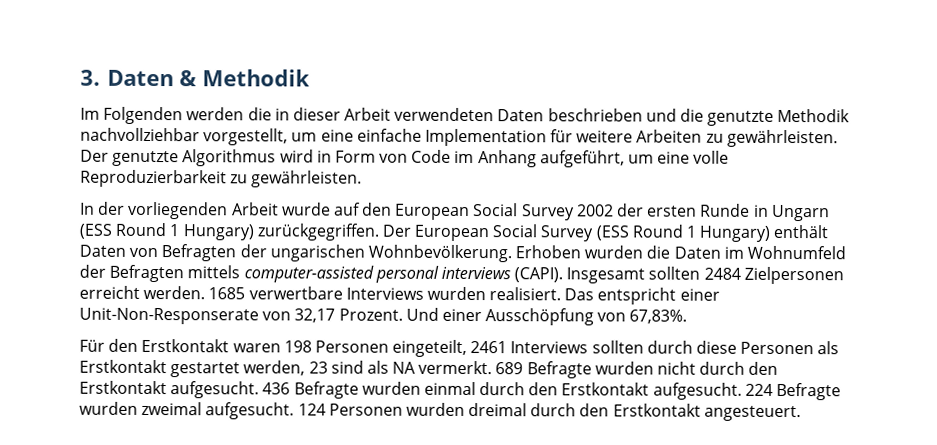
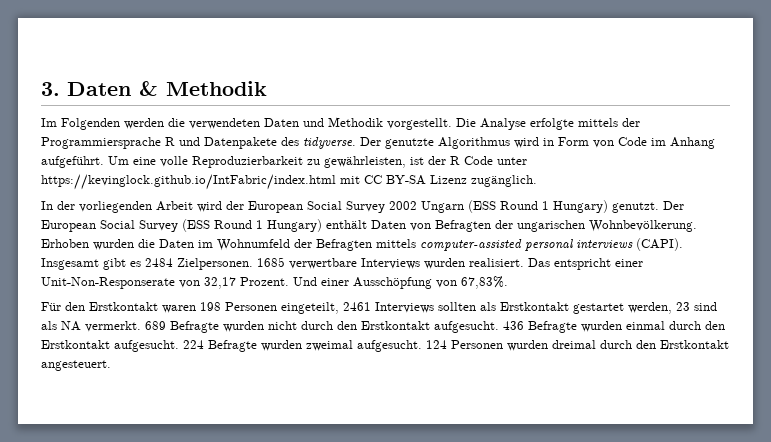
- Im Folgenden werden die in dieser Arbeit verwendeten Daten beschrieben und die genutzte Methodik nachvollziehbar vorgestellt, um eine einfache Implementation für weitere Arbeiten zu gewährleisten.
+ Im Folgenden werden die verwendeten Daten und Methodik vorgestellt. Die Analyse erfolgte mittels der Programmiersprache R und Datenpakete des tidyverse.
- Der genutzte Algorithmus wird in Form von Code im Anhang aufgeführt, um eine volle Reproduzierbarkeit zu gewährleisten.
+ Der genutzte Algorithmus wird in Form von Code im Anhang aufgeführt. Um eine volle Reproduzierbarkeit zu gewährleisten, ist der R Code unter https://kevinglock.github.io/IntFabric/index.html mit CC BY-SA Lizenz zugänglich.
- In der vorliegenden Arbeit wurde auf den European Social Survey 2002 der ersten Runde in Ungarn (ESS Round 1 Hungary) zurückgegriffen.
+ In der vorliegenden Arbeit wird der European Social Survey 2002 Ungarn (ESS Round 1 Hungary) genutzt.
- Insgesamt sollten 2484 Zielpersonen erreicht werden.
+ Insgesamt gibt es 2484 Zielpersonen.
- Für den Erstkontakt waren 198 Personen eingeteilt, 2461 Interviews sollten durch diese Personen als Erstkontakt gestartet werden, 23 sind als NA vermerkt.
+ Für den Erstkontakt waren 198 Personen eingeteilt, 2461 Interviews sollten als Erstkontakt gestartet werden, 23 sind als NA vermerkt.

